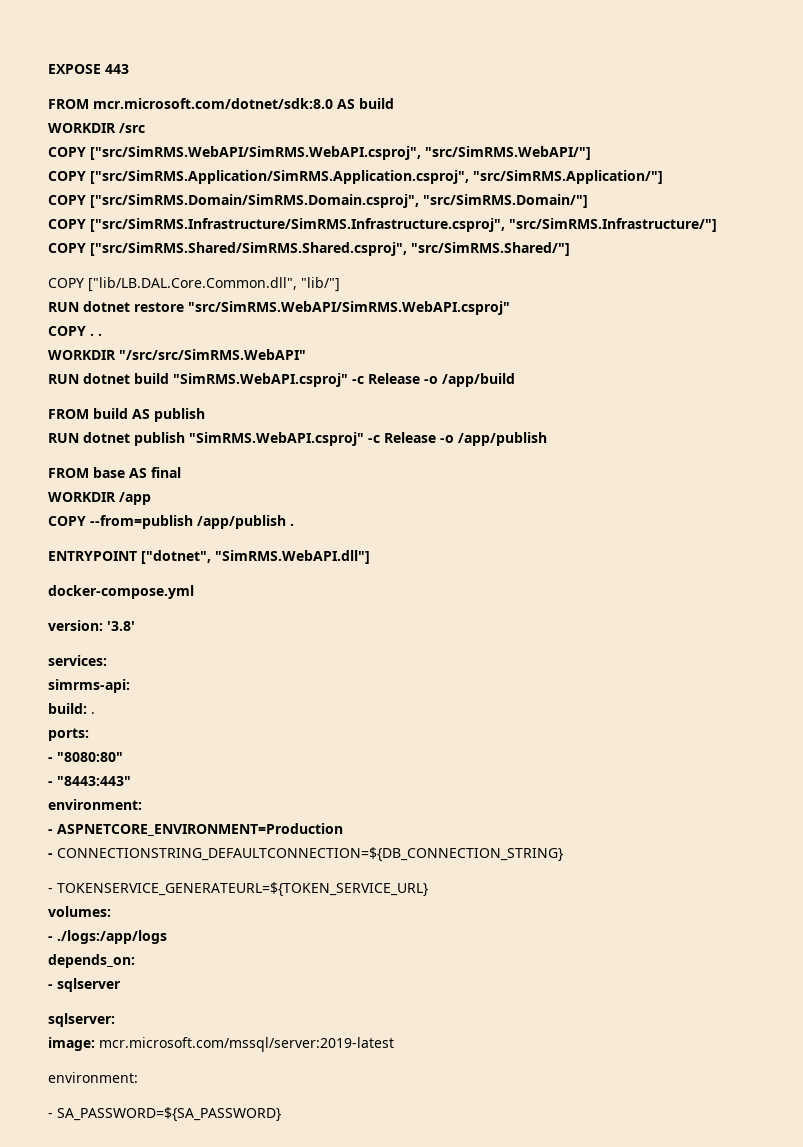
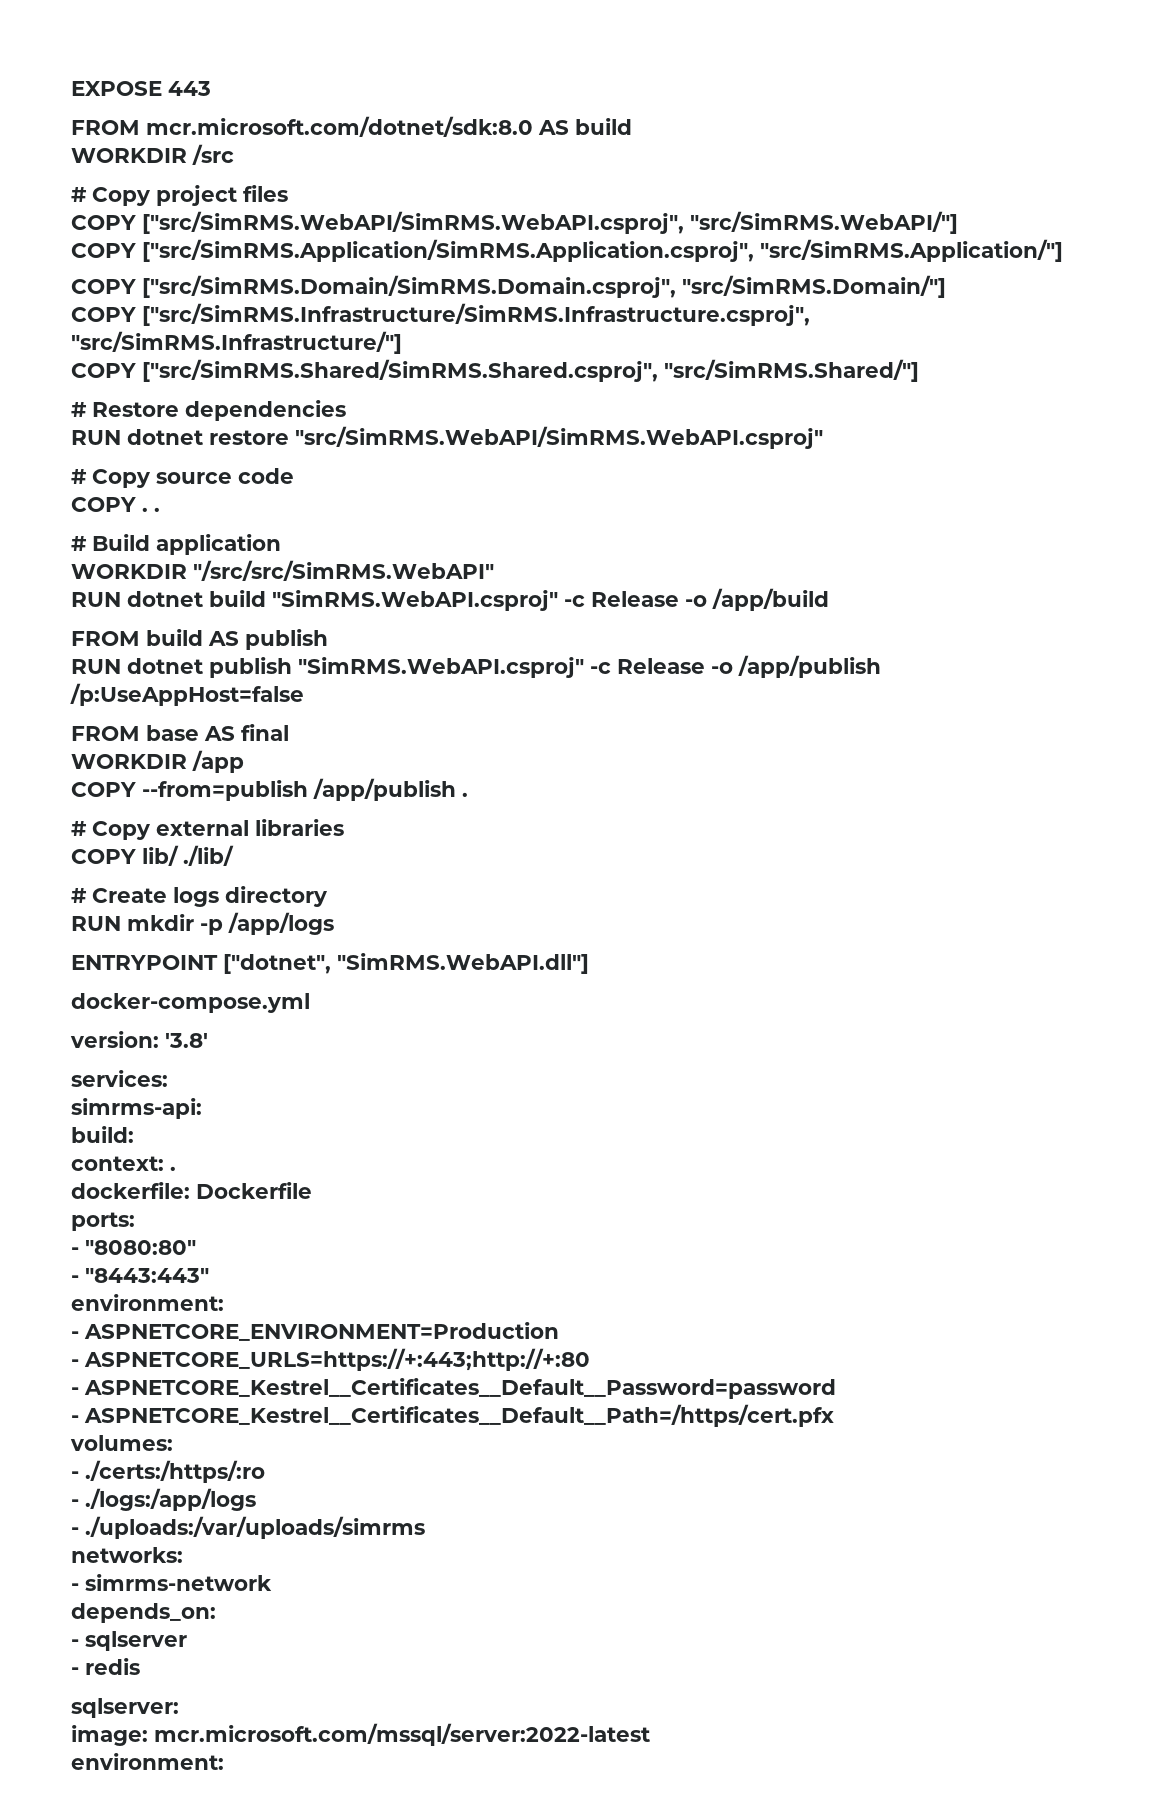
+ # Copy project files
- COPY ["lib/LB.DAL.Core.Common.dll", "lib/"]
+ # Restore dependencies
+ # Copy source code
+ # Build application
- RUN dotnet publish "SimRMS.WebAPI.csproj" -c Release -o /app/publish
+ RUN dotnet publish "SimRMS.WebAPI.csproj" -c Release -o /app/publish /p:UseAppHost=false
+ # Copy external libraries
+ COPY lib/ ./lib/
+ # Create logs directory
+ RUN mkdir -p /app/logs
- build: .
+ build:
+ context: .
+ dockerfile: Dockerfile
- - CONNECTIONSTRING_DEFAULTCONNECTION=${DB_CONNECTION_STRING}
- - TOKENSERVICE_GENERATEURL=${TOKEN_SERVICE_URL}
+ - ASPNETCORE_URLS=https://+:443;http://+:80
+ - ASPNETCORE_Kestrel__Certificates__Default__Password=password
+ - ASPNETCORE_Kestrel__Certificates__Default__Path=/https/cert.pfx
+ - ./certs:/https/:ro
+ - ./uploads:/var/uploads/simrms
+ networks:
+ - simrms-network
+ - redis
- image: mcr.microsoft.com/mssql/server:2019-latest
+ image: mcr.microsoft.com/mssql/server:2022-latest
  environment:
- - SA_PASSWORD=${SA_PASSWORD}

